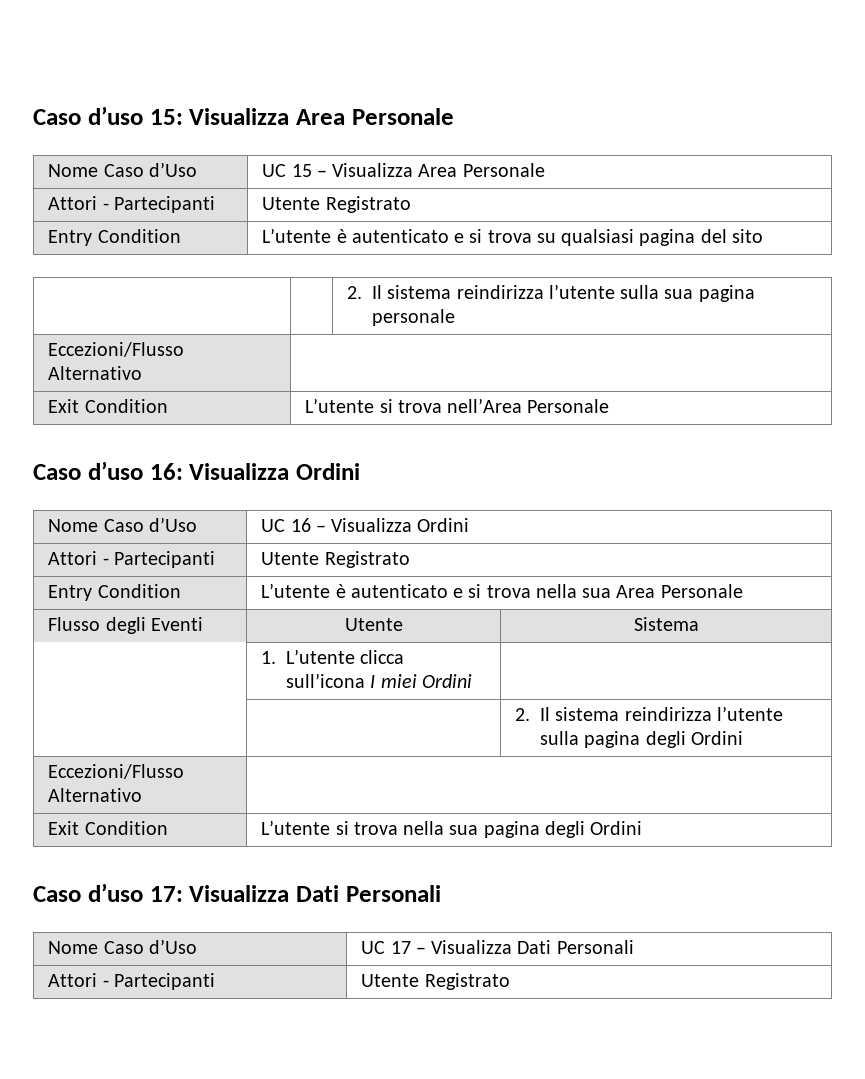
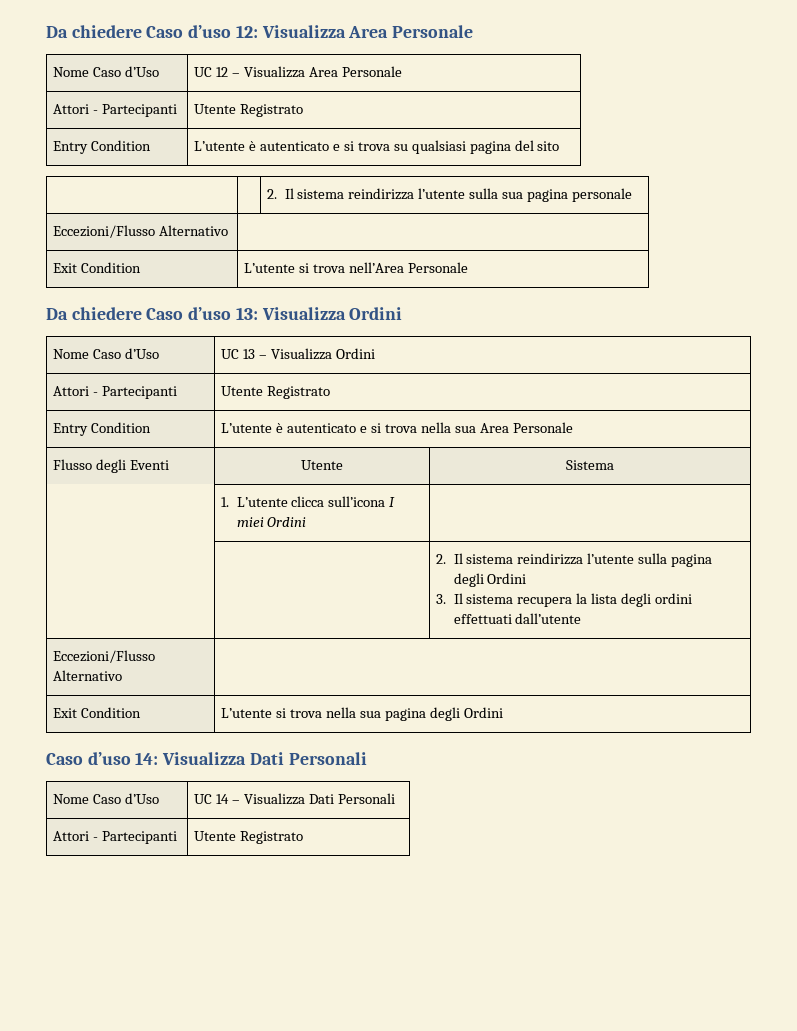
- Caso d’uso 15: Visualizza Area Personale
+ Da chiedere Caso d’uso 12: Visualizza Area Personale
- Nome Caso d’Uso | UC 15 – Visualizza Area Personale
+ Nome Caso d’Uso | UC 12 – Visualizza Area Personale
- Caso d’uso 16: Visualizza Ordini
+ Da chiedere Caso d’uso 13: Visualizza Ordini
- Nome Caso d’Uso | UC 16 – Visualizza Ordini
+ Nome Caso d’Uso | UC 13 – Visualizza Ordini
  | | 2. Il sistema reindirizza l’utente sulla pagina degli Ordini
+ 3. Il sistema recupera la lista degli ordini effettuati dall’utente
- Caso d’uso 17: Visualizza Dati Personali
+ Caso d’uso 14: Visualizza Dati Personali
- Nome Caso d’Uso | UC 17 – Visualizza Dati Personali
+ Nome Caso d’Uso | UC 14 – Visualizza Dati Personali

